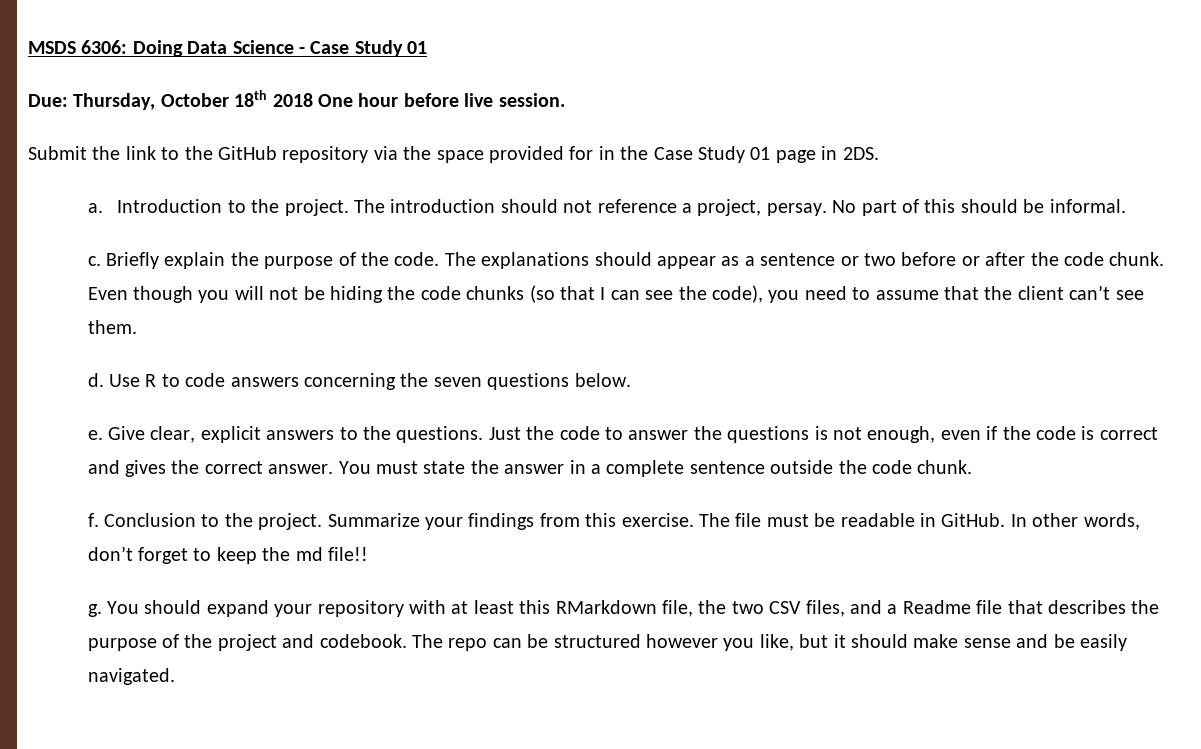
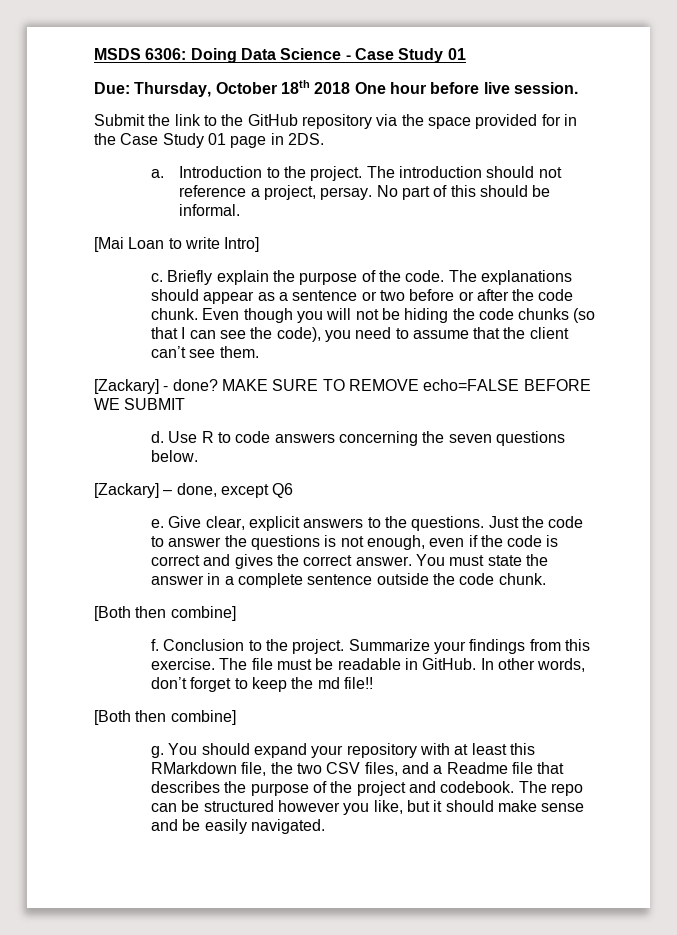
+ [Mai Loan to write Intro]
+ [Zackary] - done? MAKE SURE TO REMOVE echo=FALSE BEFORE WE SUBMIT
+ [Zackary] – done, except Q6
  You must state the answer in a complete sentence outside the code chunk.
+ [Both then combine]
  In other words, don’t forget to keep the md file!!
+ [Both then combine]

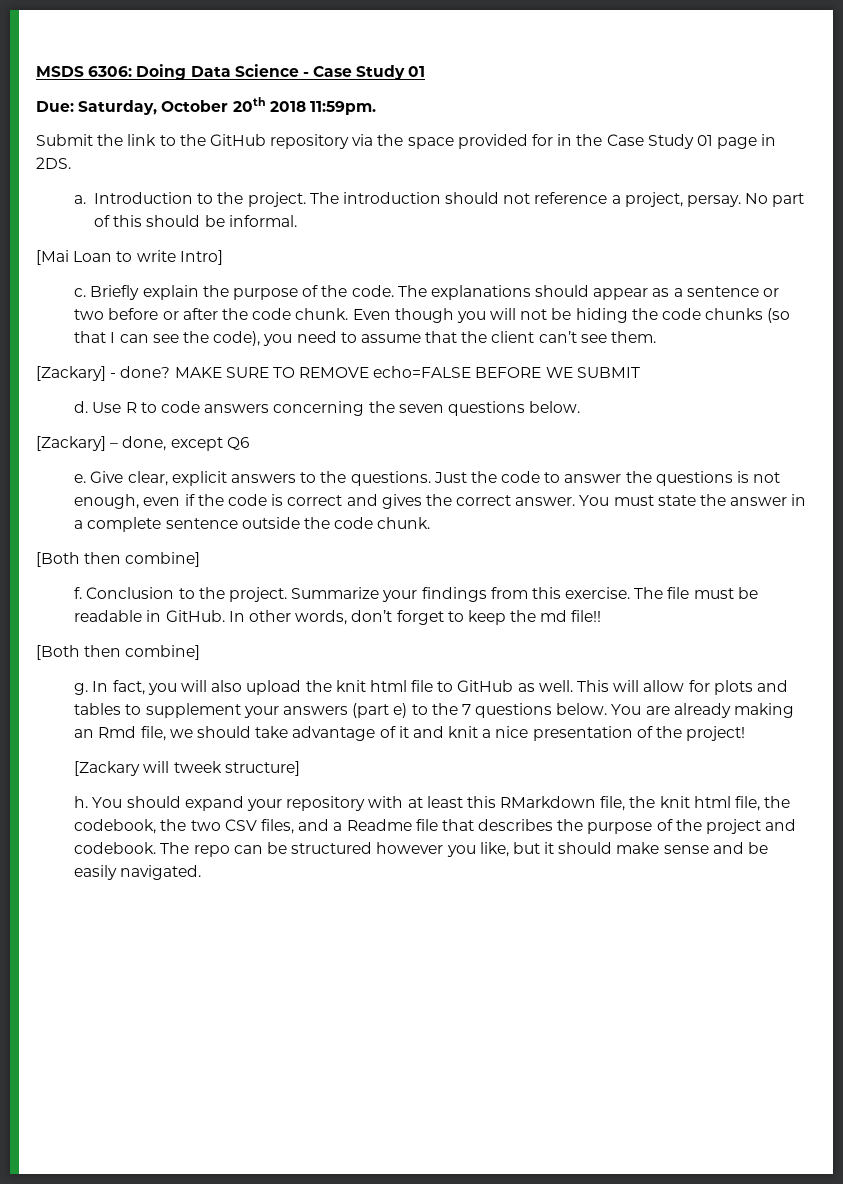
- Due: Thursday, October 18th 2018 One hour before live session.
+ Due: Saturday, October 20th 2018 11:59pm.
+ In fact, you will also upload the knit html file to GitHub as well. This will allow for plots and tables to supplement your answers (part e) to the 7 questions below. You are already making an Rmd file, we should take advantage of it and knit a nice presentation of the project!
+ [Zackary will tweek structure]
+ h.
- You should expand your repository with at least this RMarkdown file, the two CSV files, and a Readme file that describes the purpose of the project and codebook.
+ You should expand your repository with at least this RMarkdown file, the knit html file, the codebook, the two CSV files, and a Readme file that describes the purpose of the project and codebook.

